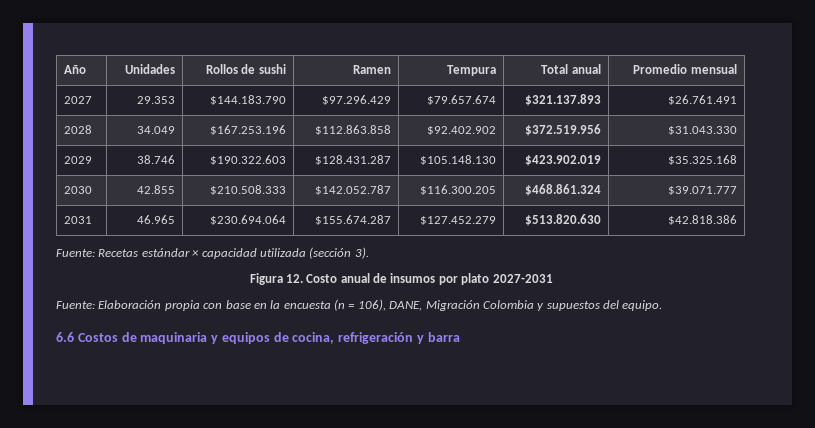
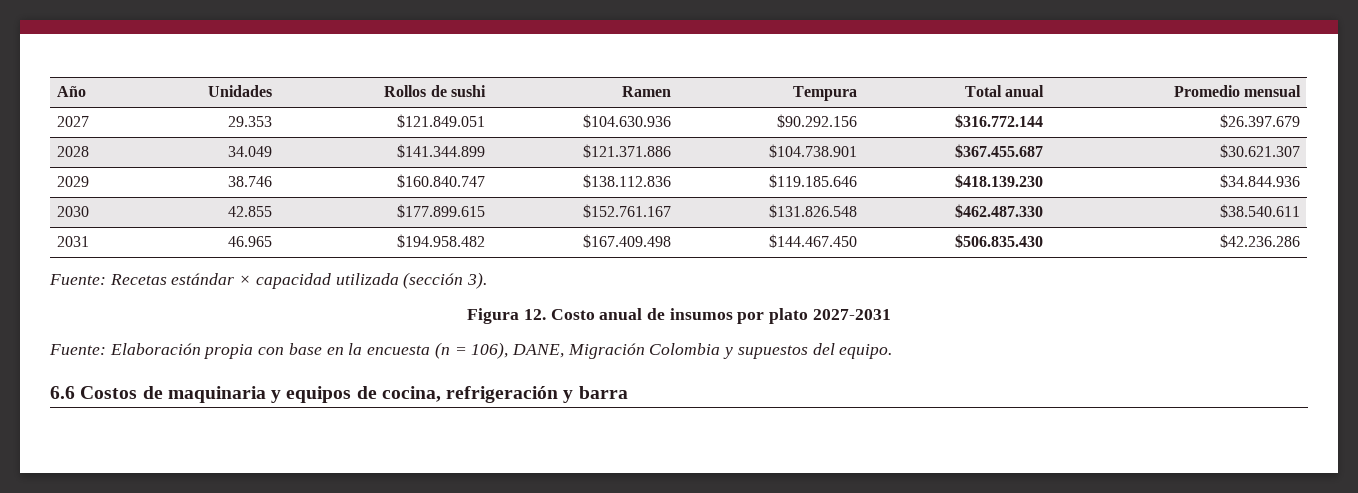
- 2027 | 29.353 | $144.183.790 | $97.296.429 | $79.657.674 | $321.137.893 | $26.761.491
- 2028 | 34.049 | $167.253.196 | $112.863.858 | $92.402.902 | $372.519.956 | $31.043.330
- 2029 | 38.746 | $190.322.603 | $128.431.287 | $105.148.130 | $423.902.019 | $35.325.168
- 2030 | 42.855 | $210.508.333 | $142.052.787 | $116.300.205 | $468.861.324 | $39.071.777
- 2031 | 46.965 | $230.694.064 | $155.674.287 | $127.452.279 | $513.820.630 | $42.818.386
+ 2027 | 29.353 | $121.849.051 | $104.630.936 | $90.292.156 | $316.772.144 | $26.397.679
+ 2028 | 34.049 | $141.344.899 | $121.371.886 | $104.738.901 | $367.455.687 | $30.621.307
+ 2029 | 38.746 | $160.840.747 | $138.112.836 | $119.185.646 | $418.139.230 | $34.844.936
+ 2030 | 42.855 | $177.899.615 | $152.761.167 | $131.826.548 | $462.487.330 | $38.540.611
+ 2031 | 46.965 | $194.958.482 | $167.409.498 | $144.467.450 | $506.835.430 | $42.236.286

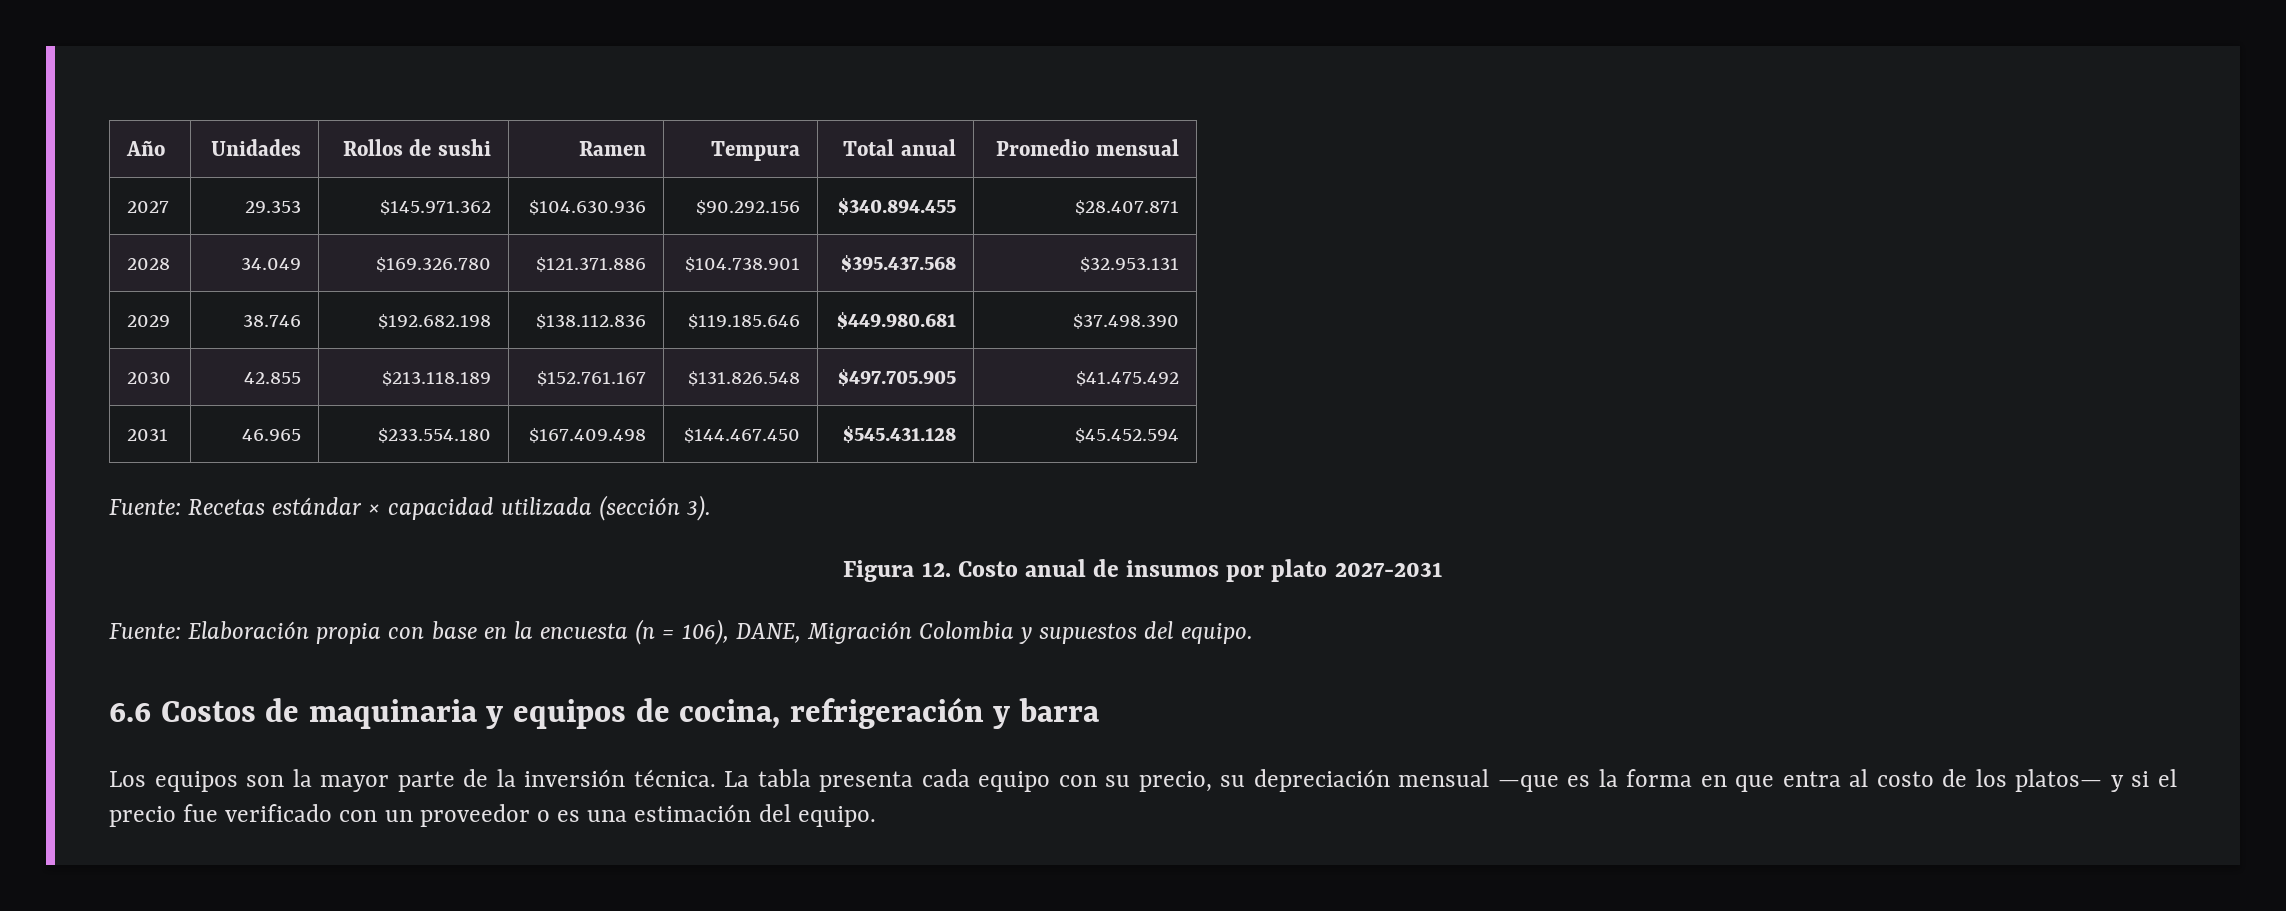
- 2027 | 29.353 | $121.849.051 | $104.630.936 | $90.292.156 | $316.772.144 | $26.397.679
+ 2027 | 29.353 | $145.971.362 | $104.630.936 | $90.292.156 | $340.894.455 | $28.407.871
- 2028 | 34.049 | $141.344.899 | $121.371.886 | $104.738.901 | $367.455.687 | $30.621.307
+ 2028 | 34.049 | $169.326.780 | $121.371.886 | $104.738.901 | $395.437.568 | $32.953.131
- 2029 | 38.746 | $160.840.747 | $138.112.836 | $119.185.646 | $418.139.230 | $34.844.936
+ 2029 | 38.746 | $192.682.198 | $138.112.836 | $119.185.646 | $449.980.681 | $37.498.390
- 2030 | 42.855 | $177.899.615 | $152.761.167 | $131.826.548 | $462.487.330 | $38.540.611
+ 2030 | 42.855 | $213.118.189 | $152.761.167 | $131.826.548 | $497.705.905 | $41.475.492
- 2031 | 46.965 | $194.958.482 | $167.409.498 | $144.467.450 | $506.835.430 | $42.236.286
+ 2031 | 46.965 | $233.554.180 | $167.409.498 | $144.467.450 | $545.431.128 | $45.452.594
+ Los equipos son la mayor parte de la inversión técnica. La tabla presenta cada equipo con su precio, su depreciación mensual —que es la forma en que entra al costo de los platos— y si el precio fue verificado con un proveedor o es una estimación del equipo.

